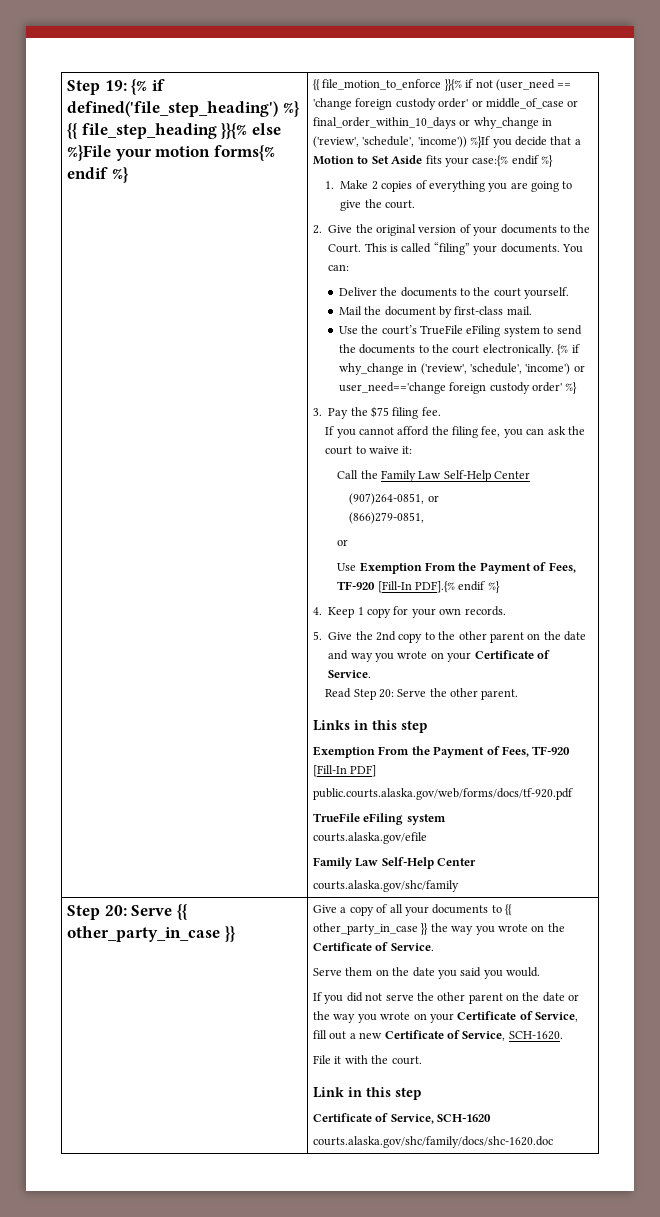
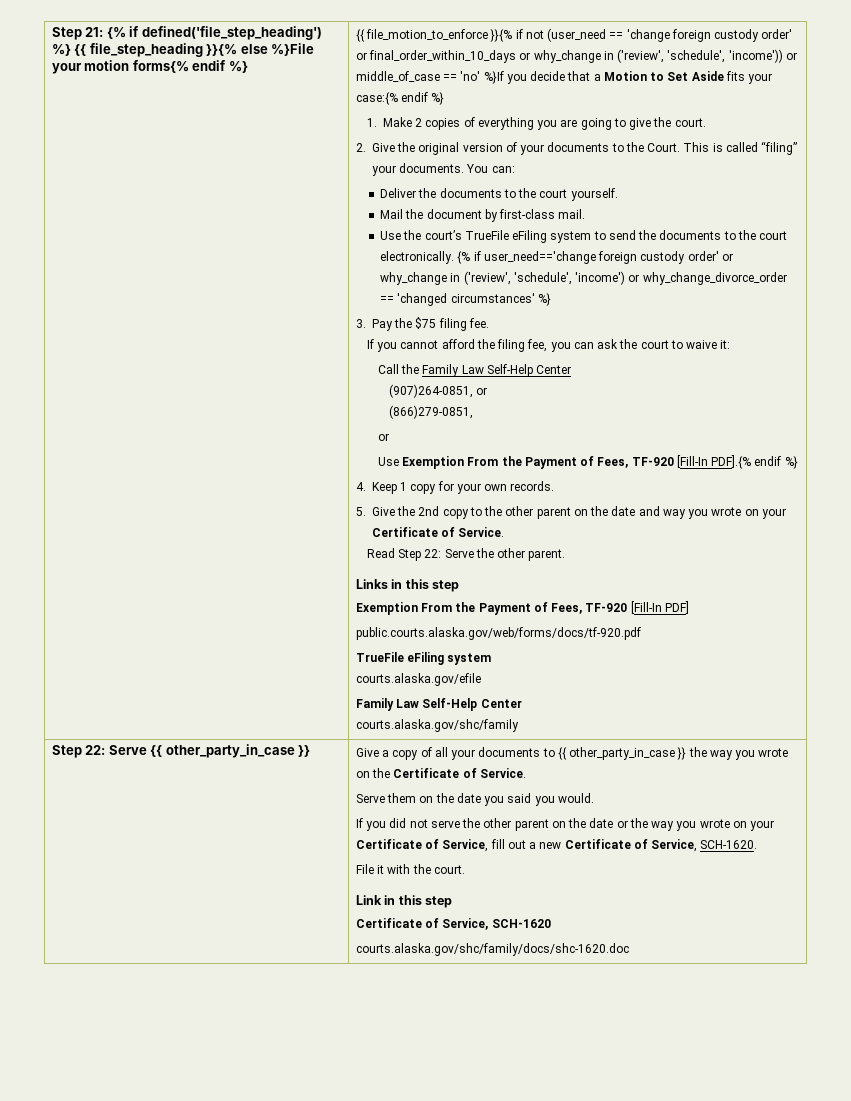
- Step 19: {% if defined('file_step_heading') %} {{ file_step_heading }}{% else %}File your motion forms{% endif %}
+ Step 21: {% if defined('file_step_heading') %} {{ file_step_heading }}{% else %}File your motion forms{% endif %}
- {{ file_motion_to_enforce }}{% if not (user_need == 'change foreign custody order' or middle_of_case or final_order_within_10_days or why_change in ('review', 'schedule', 'income')) %}If you decide that a Motion to Set Aside fits your case:{% endif %}
+ {{ file_motion_to_enforce }}{% if not (user_need == 'change foreign custody order' or final_order_within_10_days or why_change in ('review', 'schedule', 'income')) or middle_of_case == 'no' %}If you decide that a Motion to Set Aside fits your case:{% endif %}
- {% if why_change in ('review', 'schedule', 'income') or user_need=='change foreign custody order' %}
+ {% if user_need=='change foreign custody order' or why_change in ('review', 'schedule', 'income') or why_change_divorce_order == 'changed circumstances' %}
- Read Step 20: Serve the other parent.
+ Read Step 22: Serve the other parent.
- Step 20: Serve {{ other_party_in_case }}
+ Step 22: Serve {{ other_party_in_case }}

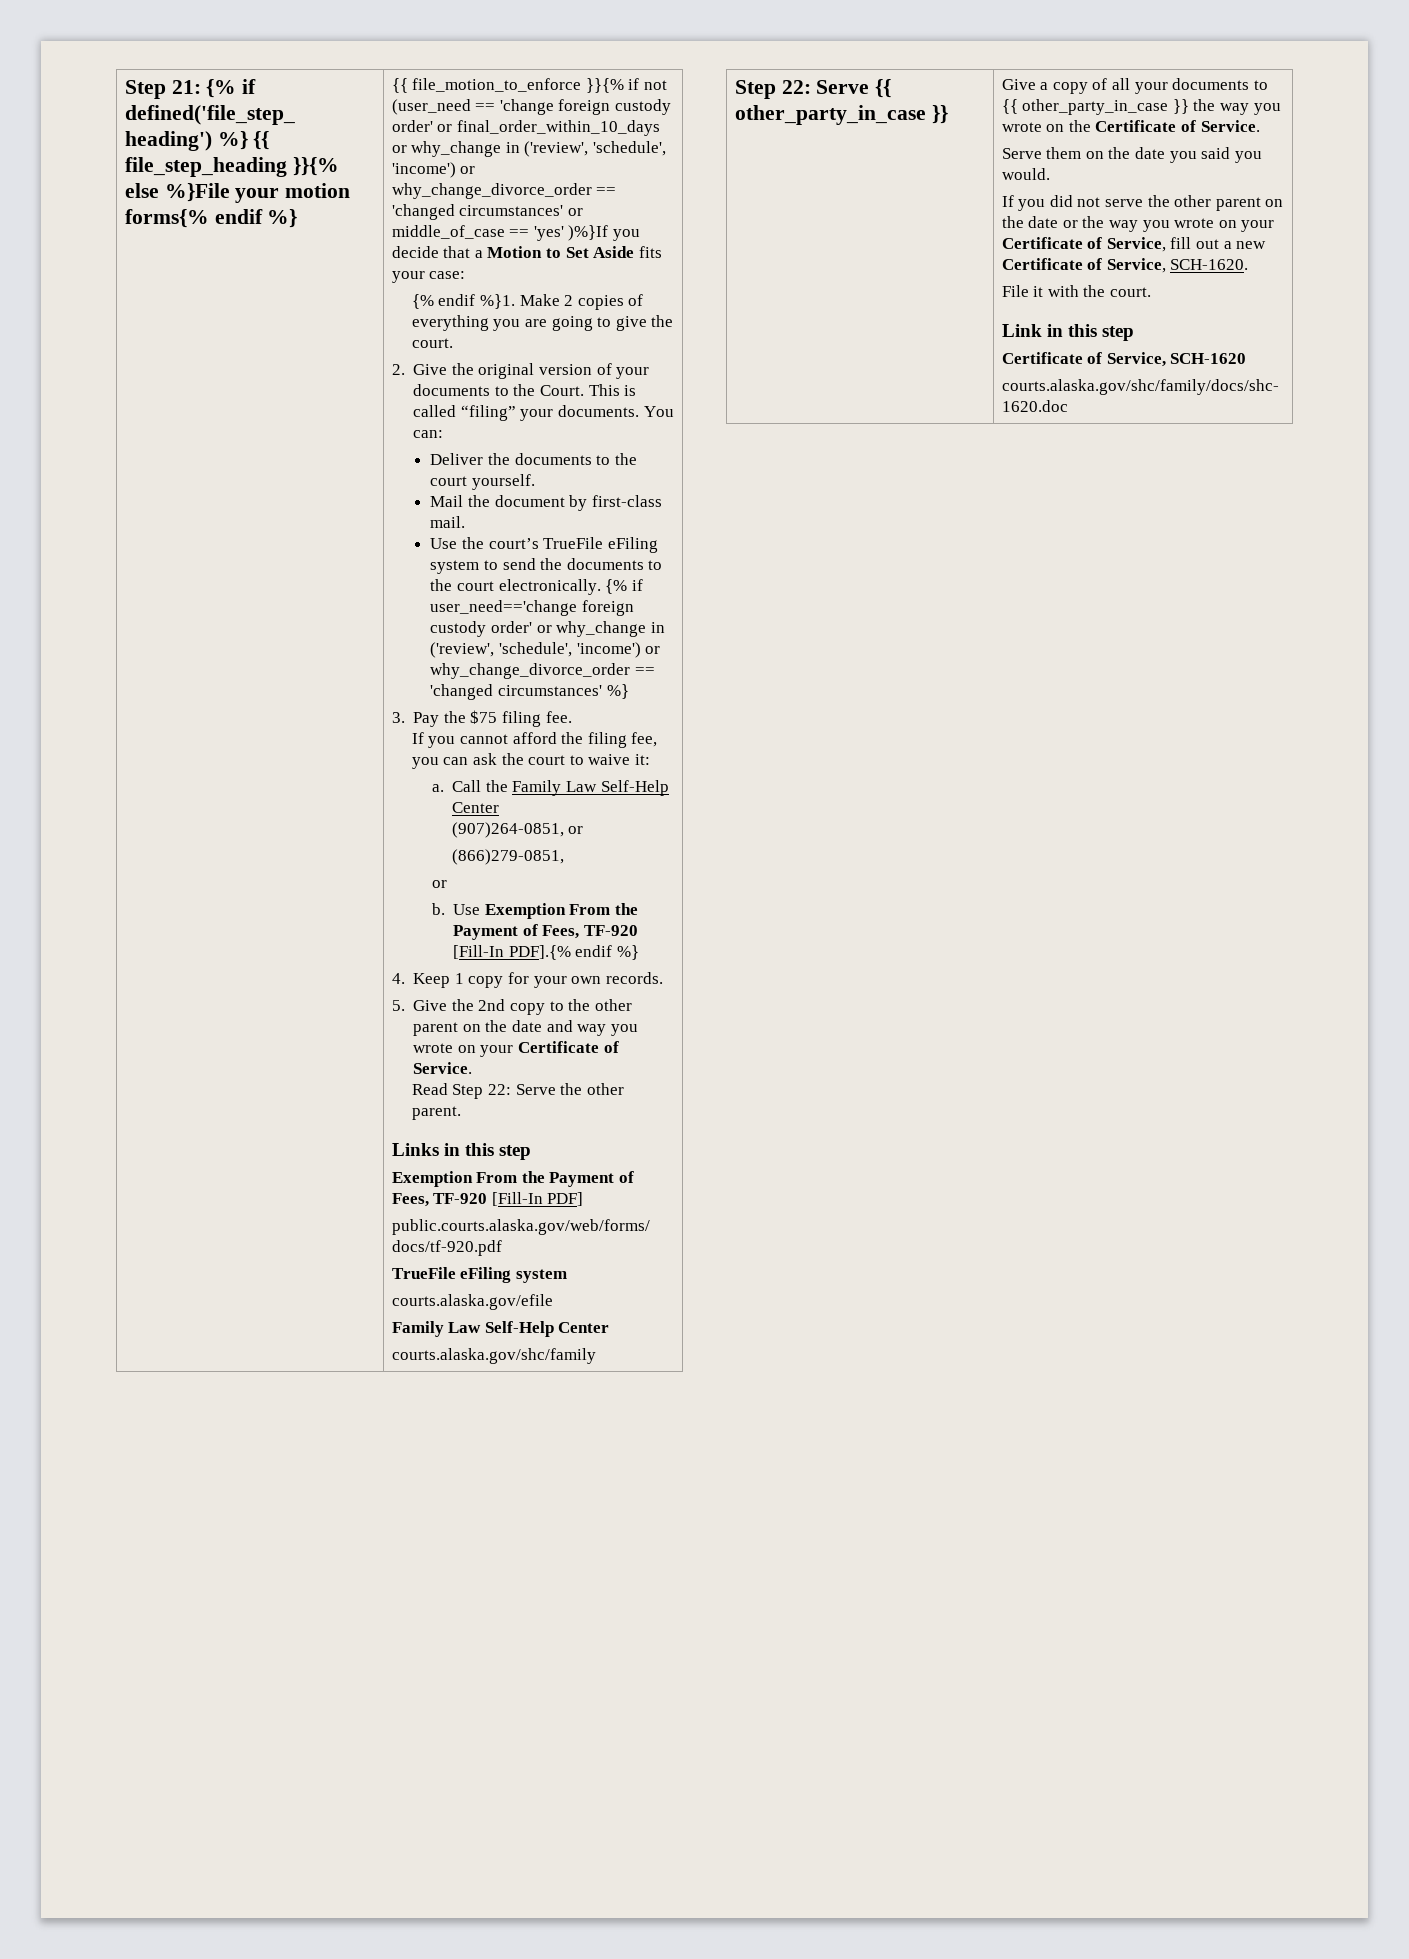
- {{ file_motion_to_enforce }}{% if not (user_need == 'change foreign custody order' or final_order_within_10_days or why_change in ('review', 'schedule', 'income')) or middle_of_case == 'no' %}If you decide that a Motion to Set Aside fits your case:{% endif %}
- 1. Make 2 copies of everything you are going to give the court.
+ {{ file_motion_to_enforce }}{% if not (user_need == 'change foreign custody order' or final_order_within_10_days or why_change in ('review', 'schedule', 'income') or why_change_divorce_order == 'changed circumstances' or middle_of_case == 'yes' )%}If you decide that a Motion to Set Aside fits your case:
+ {% endif %}1. Make 2 copies of everything you are going to give the court.
+ a.
+ b.

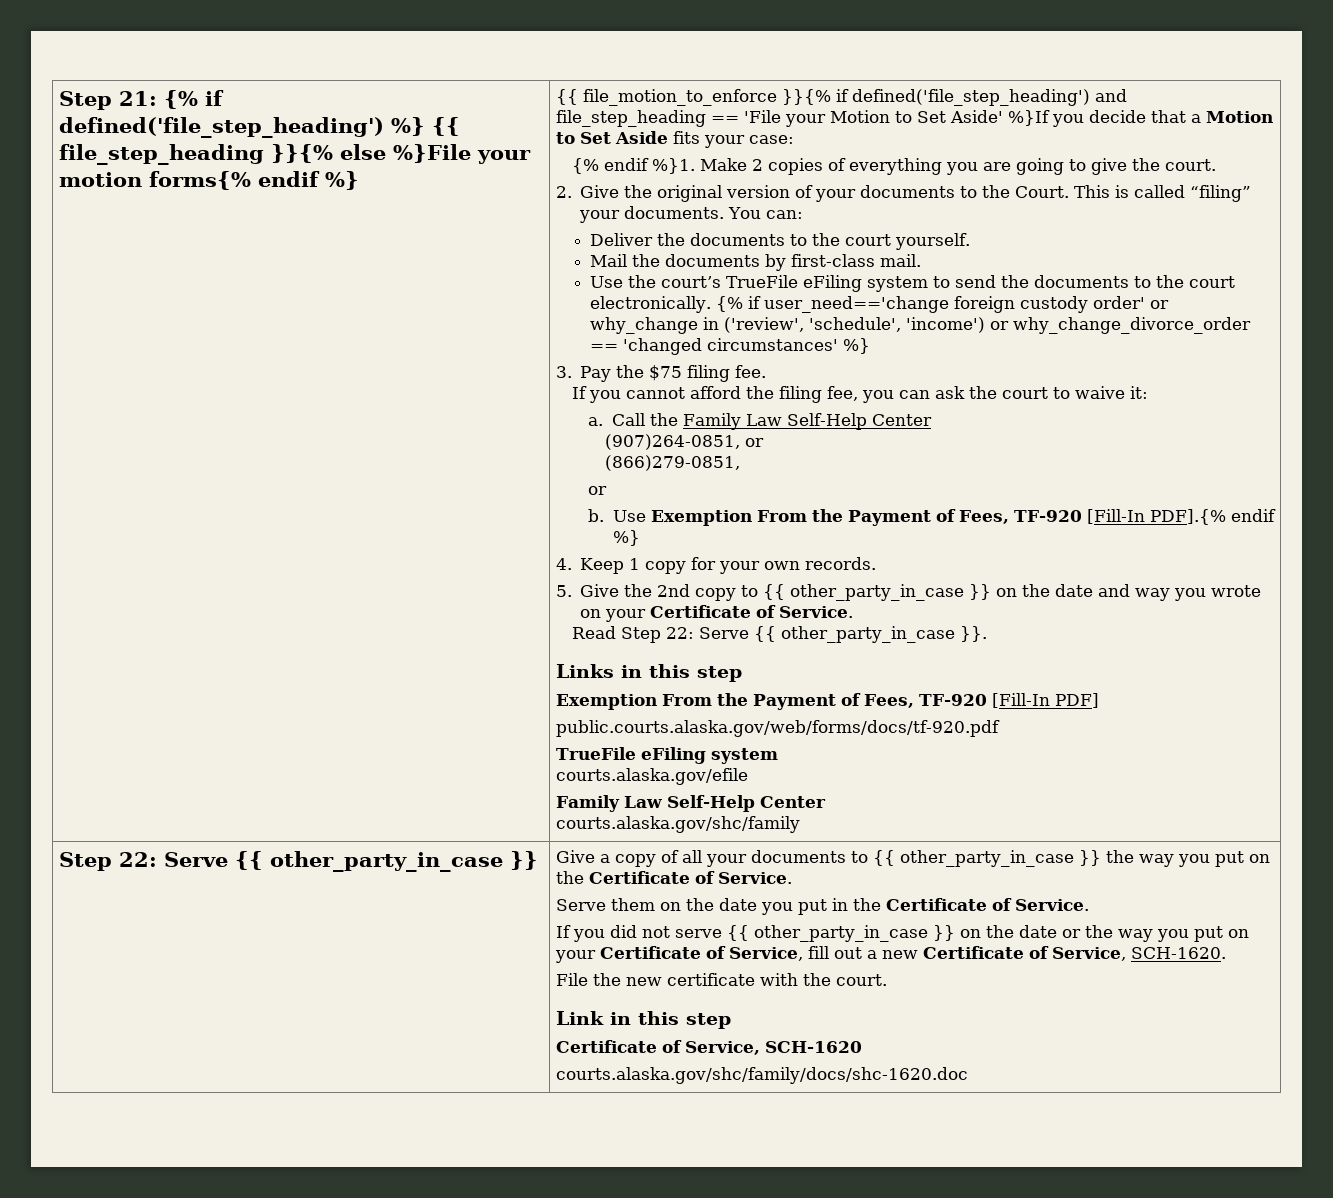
- {{ file_motion_to_enforce }}{% if not (user_need == 'change foreign custody order' or final_order_within_10_days or why_change in ('review', 'schedule', 'income') or why_change_divorce_order == 'changed circumstances' or middle_of_case == 'yes' )%}If you decide that a Motion to Set Aside fits your case:
+ {{ file_motion_to_enforce }}{% if defined('file_step_heading') and file_step_heading == 'File your Motion to Set Aside' %}If you decide that a Motion to Set Aside fits your case:
- Mail the document by first-class mail.
+ Mail the documents by first-class mail.
- 5. Give the 2nd copy to the other parent on the date and way you wrote on your Certificate of Service.
+ 5. Give the 2nd copy to {{ other_party_in_case }} on the date and way you wrote on your Certificate of Service.
- Read Step 22: Serve the other parent.
+ Read Step 22: Serve {{ other_party_in_case }}.
- Give a copy of all your documents to {{ other_party_in_case }} the way you wrote on the Certificate of Service.
+ Give a copy of all your documents to {{ other_party_in_case }} the way you put on the Certificate of Service.
- Serve them on the date you said you would.
+ Serve them on the date you put in the Certificate of Service.
- If you did not serve the other parent on the date or the way you wrote on your Certificate of Service, fill out a new Certificate of Service, SCH-1620.
+ If you did not serve {{ other_party_in_case }} on the date or the way you put on your Certificate of Service, fill out a new Certificate of Service, SCH-1620.
- File it with the court.
+ File the new certificate with the court.

